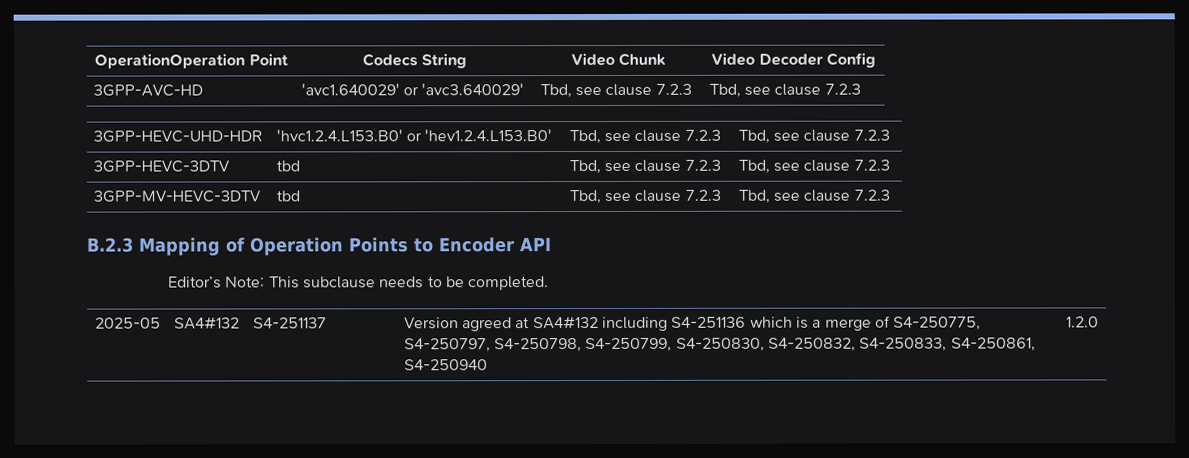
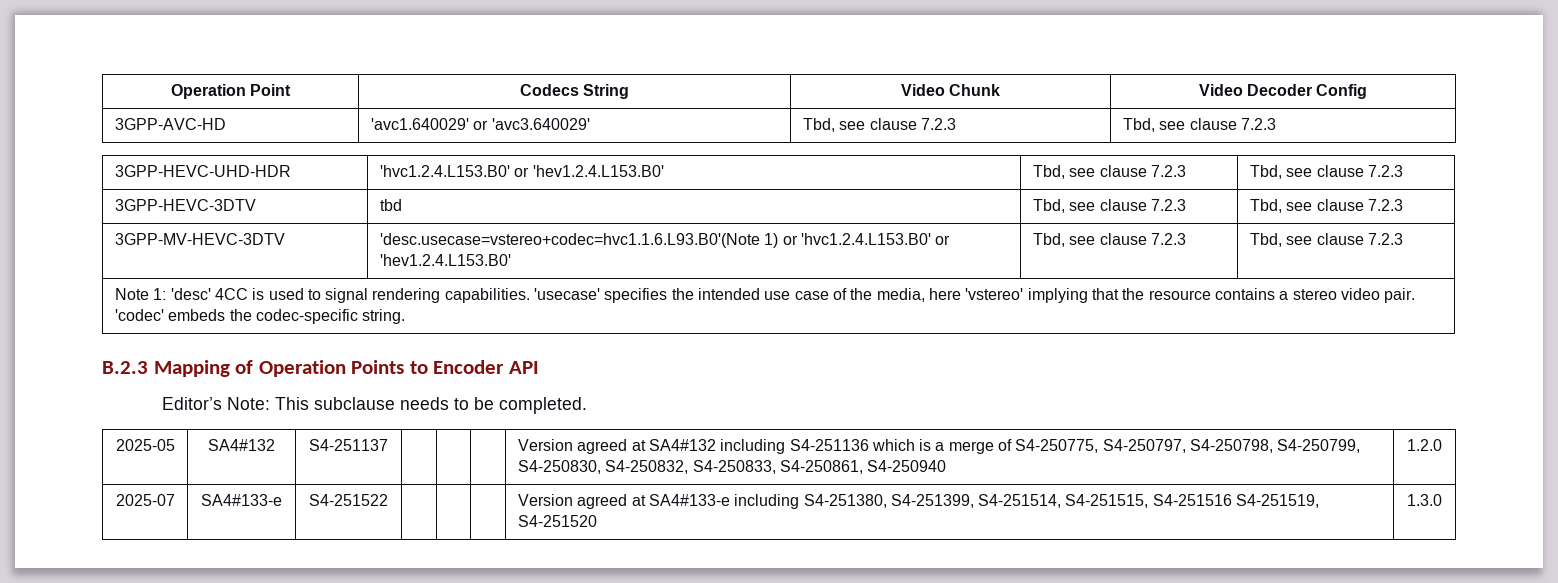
- OperationOperation Point | Codecs String | Video Chunk | Video Decoder Config
+ Operation Point | Codecs String | Video Chunk | Video Decoder Config
- 3GPP-MV-HEVC-3DTV | tbd | Tbd, see clause 7.2.3 | Tbd, see clause 7.2.3
+ 3GPP-MV-HEVC-3DTV | 'desc.usecase=vstereo+codec=hvc1.1.6.L93.B0'(Note 1) or 'hvc1.2.4.L153.B0' or 'hev1.2.4.L153.B0' | Tbd, see clause 7.2.3 | Tbd, see clause 7.2.3
+ Note 1: 'desc' 4CC is used to signal rendering capabilities. 'usecase' specifies the intended use case of the media, here 'vstereo' implying that the resource contains a stereo video pair. 'codec' embeds the codec-specific string.
+ 2025-07 | SA4#133-e | S4-251522 | | | | Version agreed at SA4#133-e including S4-251380, S4-251399, S4-251514, S4-251515, S4-251516 S4-251519, S4-251520 | 1.3.0

